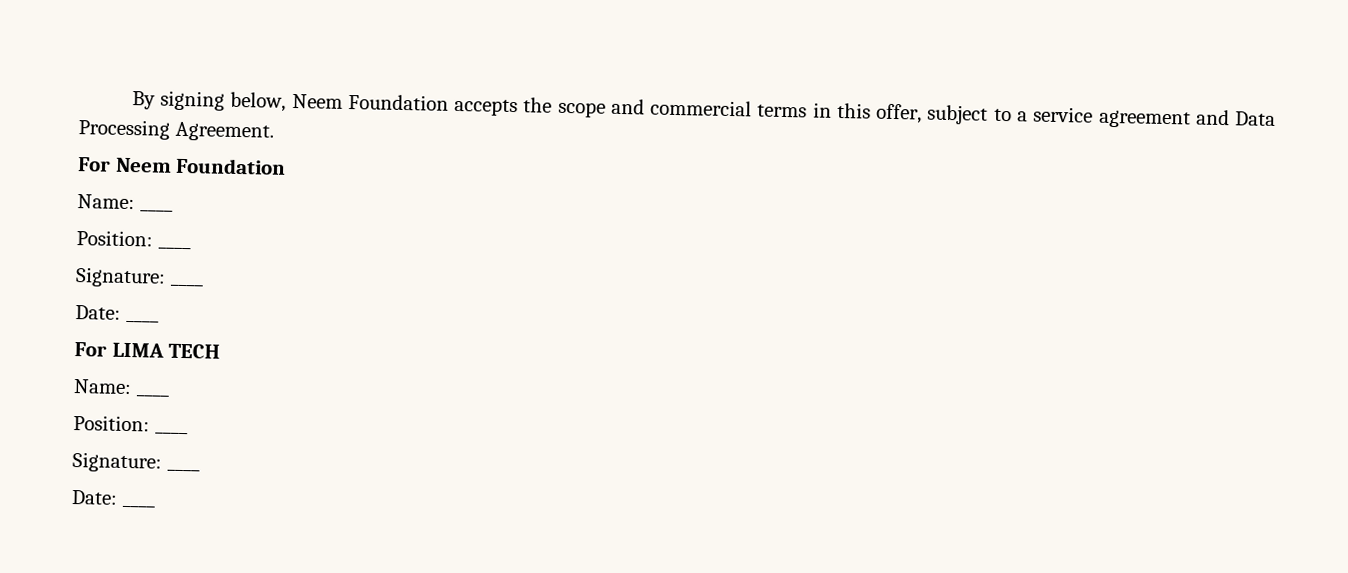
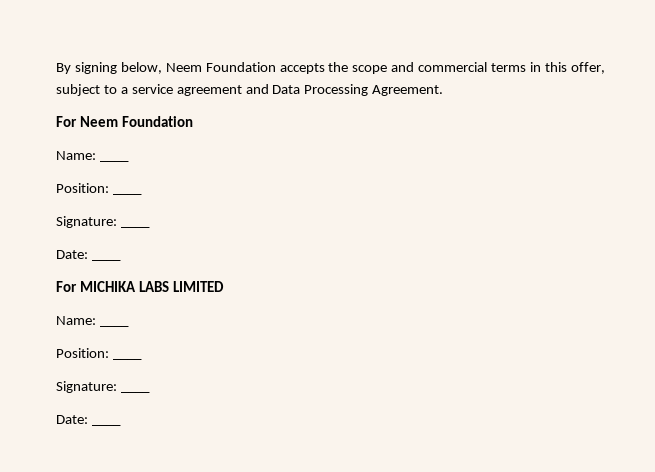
- For LIMA TECH
+ For MICHIKA LABS LIMITED

